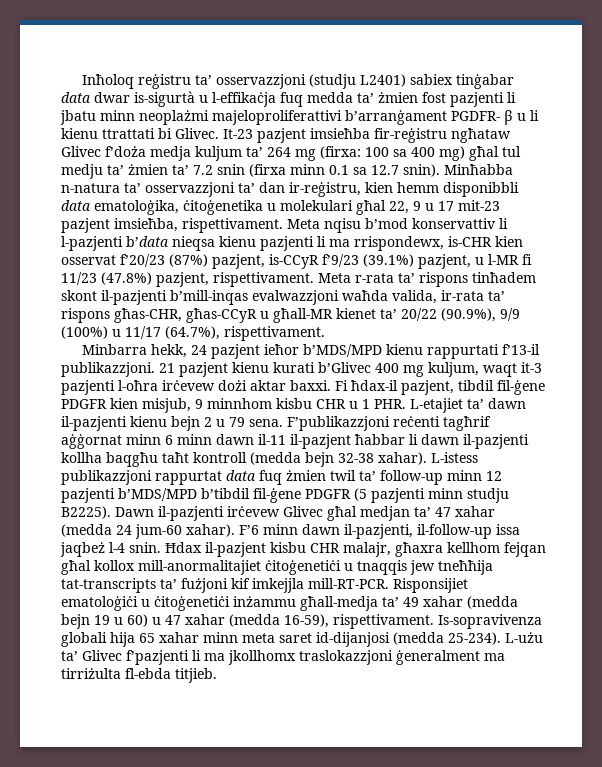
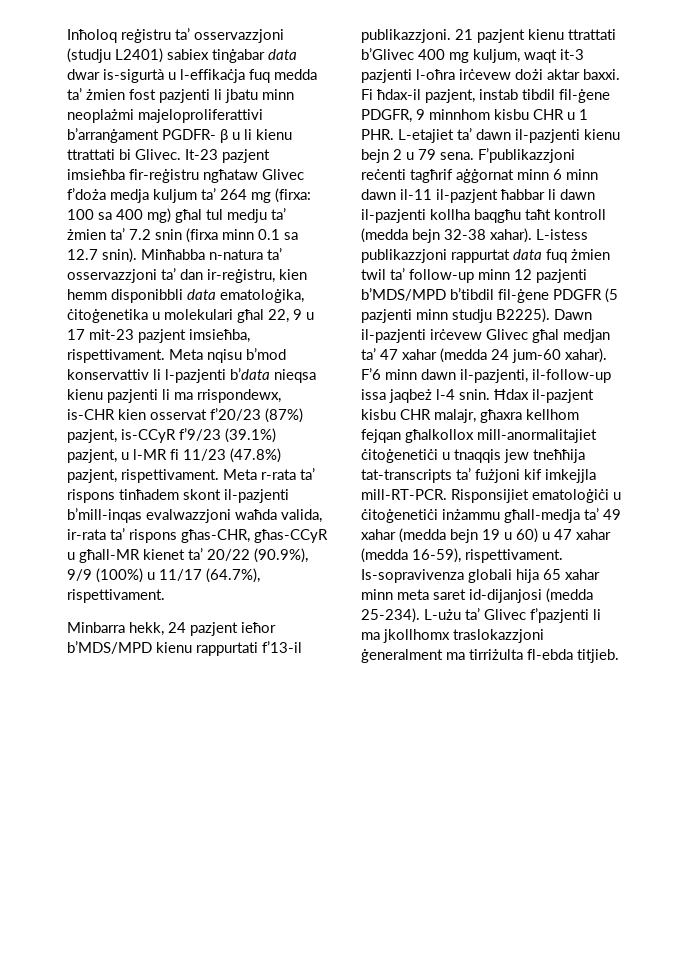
- 21 pazjent kienu kurati b’Glivec 400 mg kuljum, waqt it-3 pazjenti l-oħra irċevew dożi aktar baxxi.
+ 21 pazjent kienu ttrattati b’Glivec 400 mg kuljum, waqt it-3 pazjenti l-oħra irċevew dożi aktar baxxi.
- Fi ħdax-il pazjent, tibdil fil-ġene PDGFR kien misjub, 9 minnhom kisbu CHR u 1 PHR. L-etajiet ta’ dawn il-pazjenti kienu bejn 2 u 79 sena.
+ Fi ħdax-il pazjent, instab tibdil fil-ġene PDGFR, 9 minnhom kisbu CHR u 1 PHR. L-etajiet ta’ dawn il-pazjenti kienu bejn 2 u 79 sena.
- Ħdax il-pazjent kisbu CHR malajr, għaxra kellhom fejqan għal kollox mill-anormalitajiet ċitoġenetiċi u tnaqqis jew tneħħija tat-transcripts ta’ fużjoni kif imkejjla mill-RT-PCR.
+ Ħdax il-pazjent kisbu CHR malajr, għaxra kellhom fejqan għalkollox mill-anormalitajiet ċitoġenetiċi u tnaqqis jew tneħħija tat-transcripts ta’ fużjoni kif imkejjla mill-RT-PCR.

